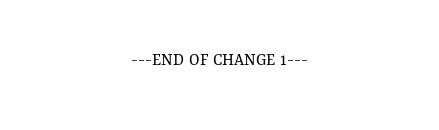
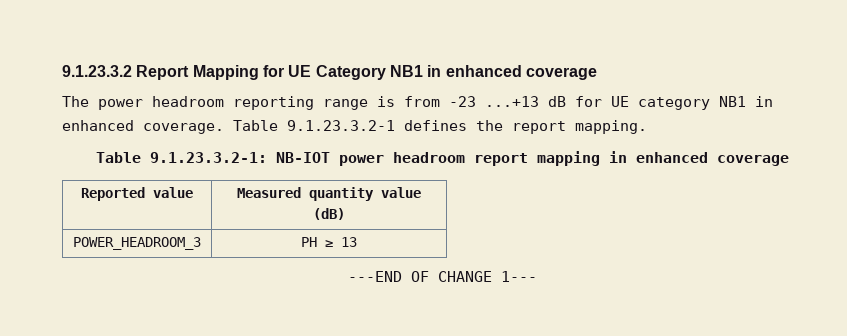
+ 9.1.23.3.2 Report Mapping for UE Category NB1 in enhanced coverage
+ The power headroom reporting range is from -23 ...+13 dB for UE category NB1 in enhanced coverage. Table 9.1.23.3.2-1 defines the report mapping.
+ Table 9.1.23.3.2-1: NB-IOT power headroom report mapping in enhanced coverage
+ Reported value | Measured quantity value (dB)
+ POWER_HEADROOM_3 | PH ≥ 13

